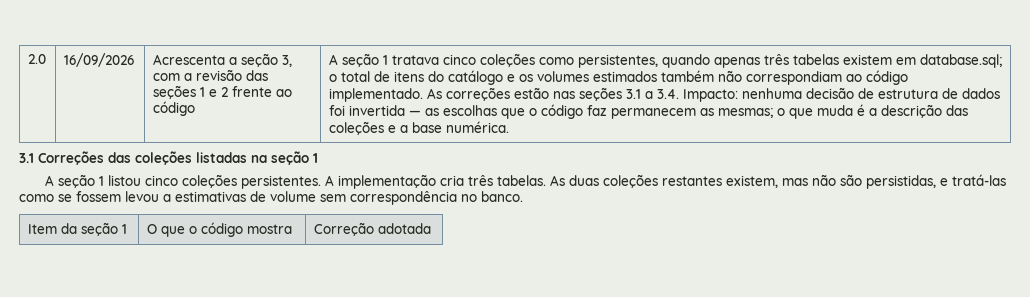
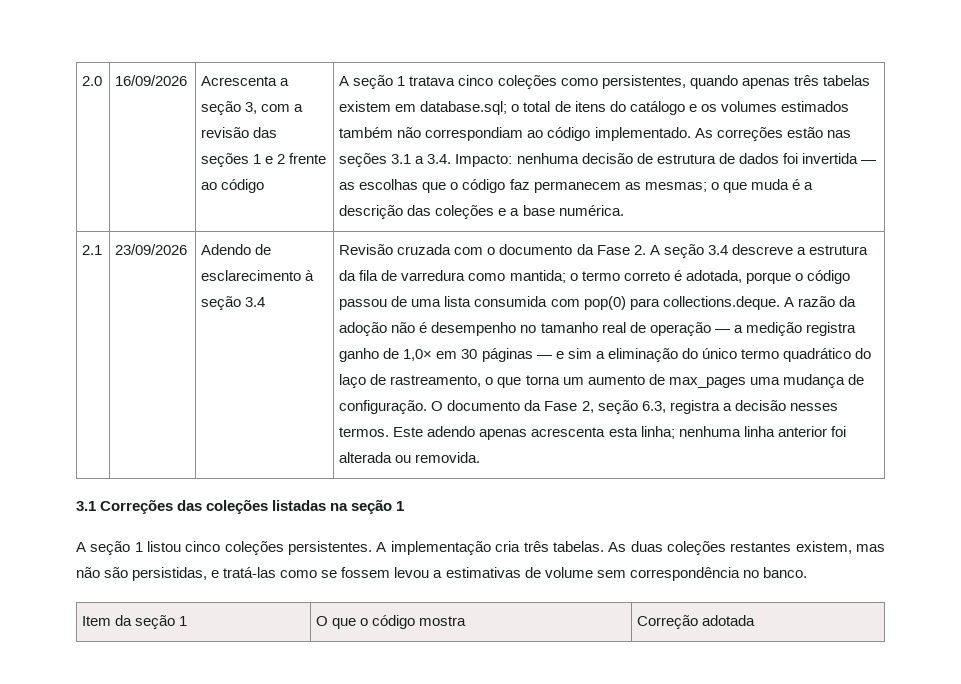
+ 2.1 | 23/09/2026 | Adendo de esclarecimento à seção 3.4 | Revisão cruzada com o documento da Fase 2. A seção 3.4 descreve a estrutura da fila de varredura como mantida; o termo correto é adotada, porque o código passou de uma lista consumida com pop(0) para collections.deque. A razão da adoção não é desempenho no tamanho real de operação — a medição registra ganho de 1,0× em 30 páginas — e sim a eliminação do único termo quadrático do laço de rastreamento, o que torna um aumento de max_pages uma mudança de configuração. O documento da Fase 2, seção 6.3, registra a decisão nesses termos. Este adendo apenas acrescenta esta linha; nenhuma linha anterior foi alterada ou removida.

